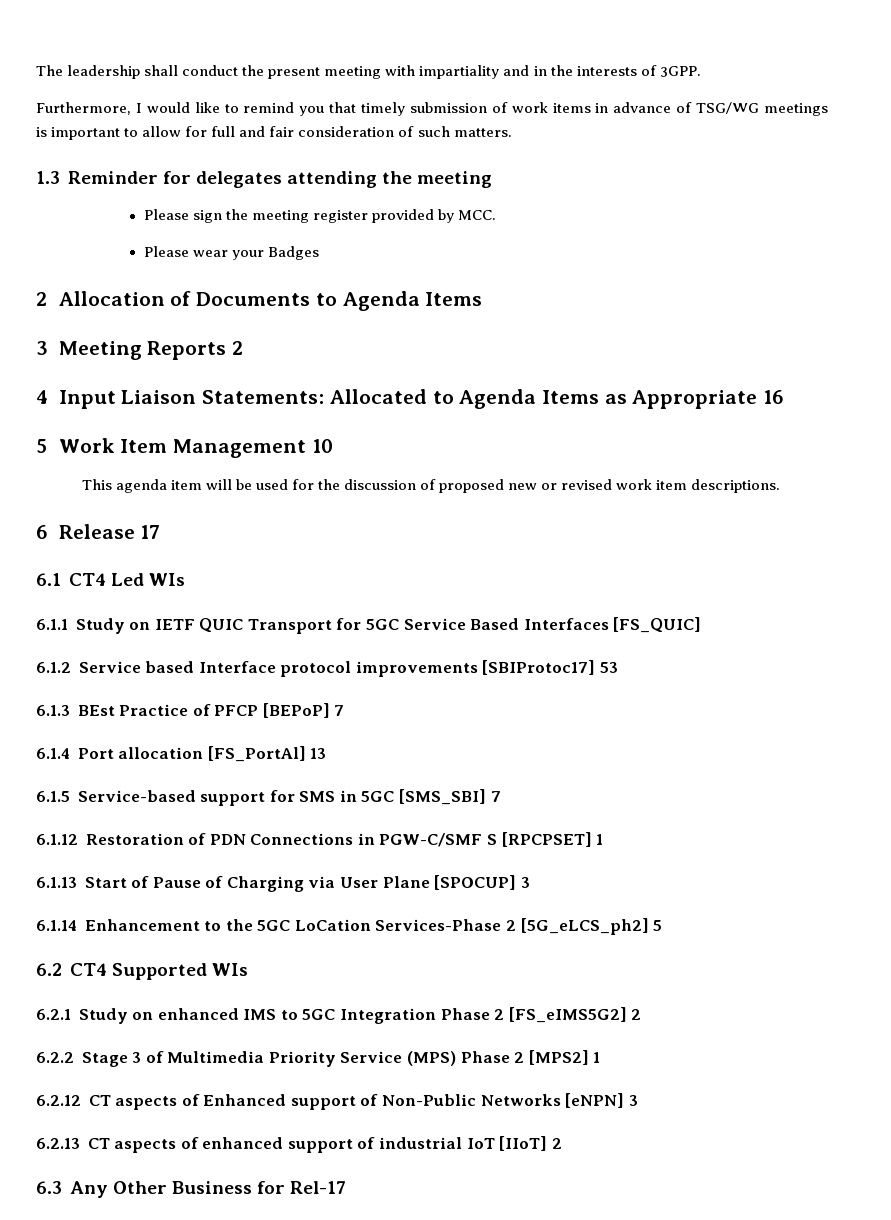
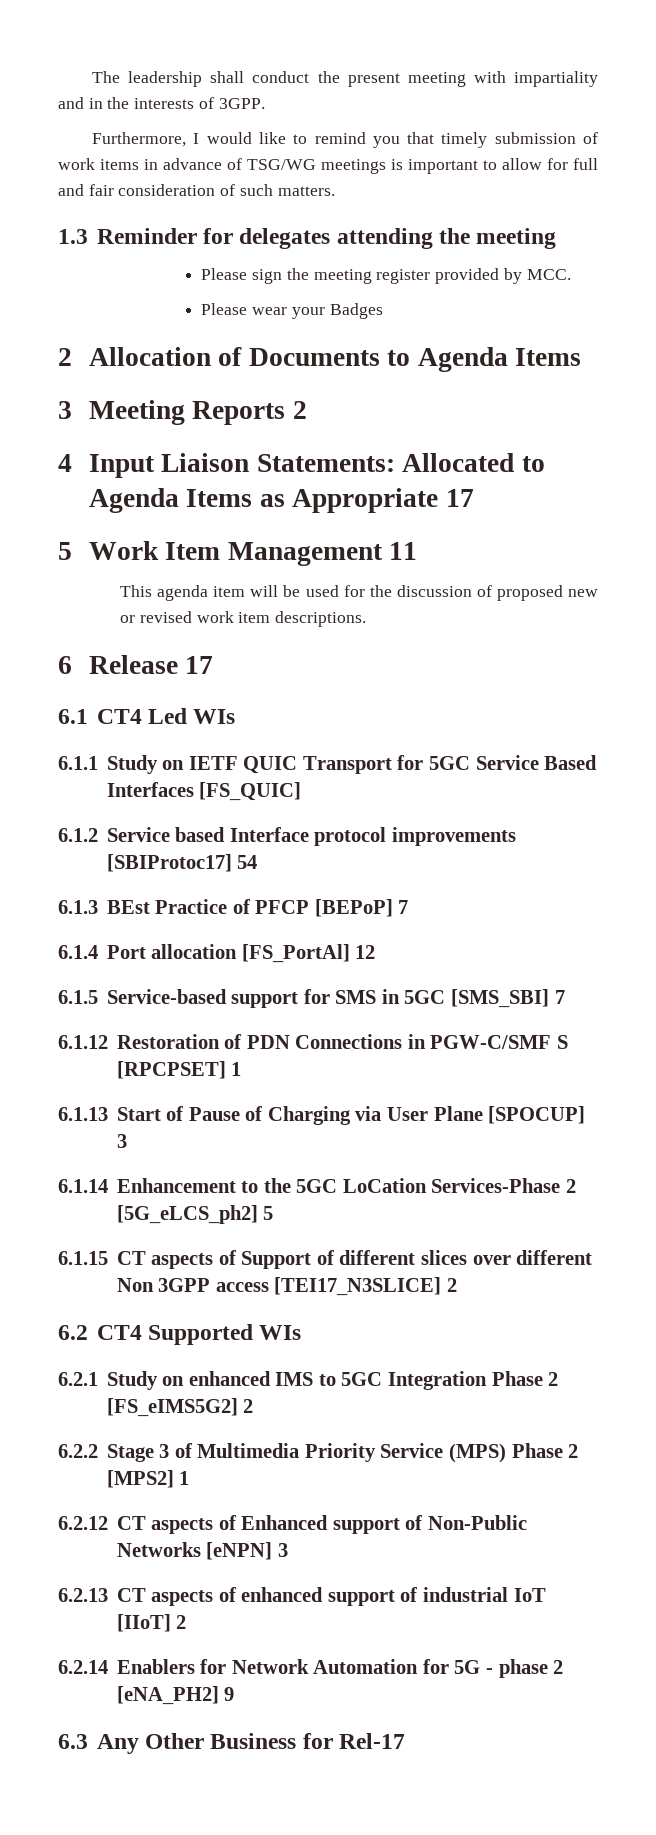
- 4 Input Liaison Statements: Allocated to Agenda Items as Appropriate 16
+ 4 Input Liaison Statements: Allocated to Agenda Items as Appropriate 17
- 5 Work Item Management 10
+ 5 Work Item Management 11
- 6.1.2 Service based Interface protocol improvements [SBIProtoc17] 53
+ 6.1.2 Service based Interface protocol improvements [SBIProtoc17] 54
- 6.1.4 Port allocation [FS_PortAl] 13
+ 6.1.4 Port allocation [FS_PortAl] 12
+ 6.1.15 CT aspects of Support of different slices over different Non 3GPP access [TEI17_N3SLICE] 2
+ 6.2.14 Enablers for Network Automation for 5G - phase 2 [eNA_PH2] 9

